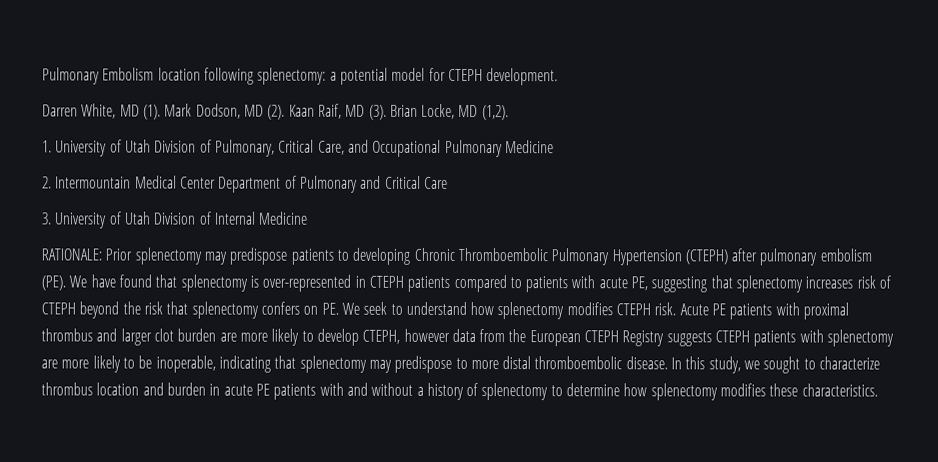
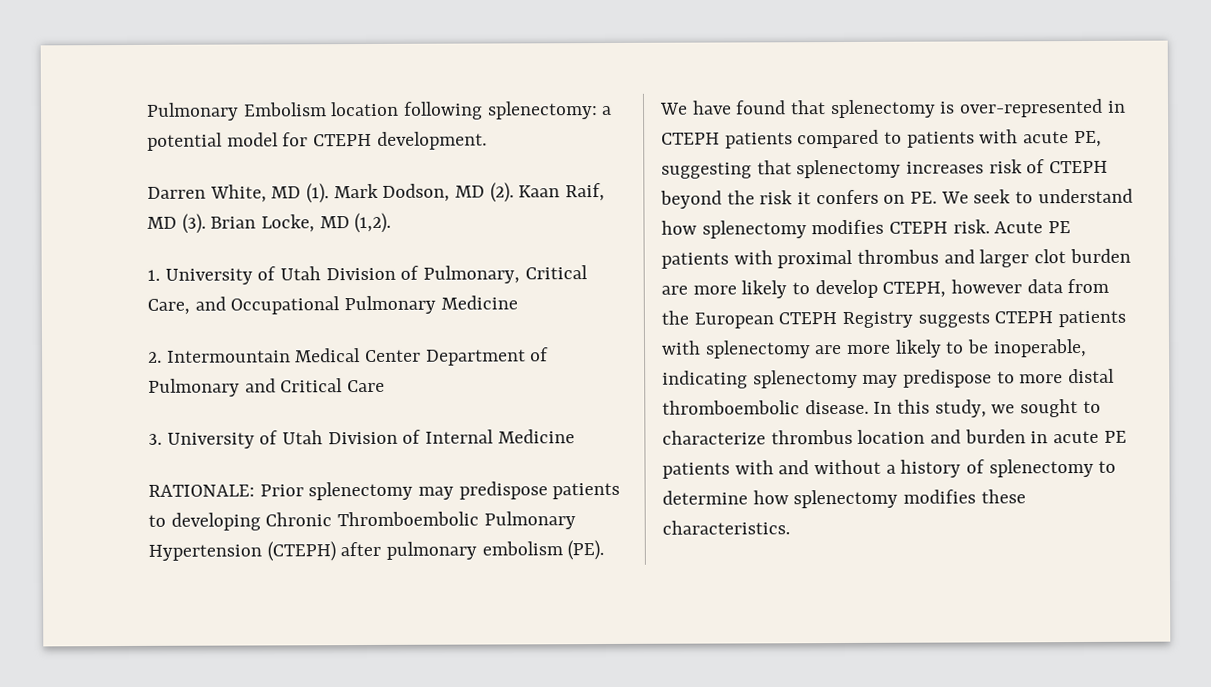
- RATIONALE: Prior splenectomy may predispose patients to developing Chronic Thromboembolic Pulmonary Hypertension (CTEPH) after pulmonary embolism (PE). We have found that splenectomy is over-represented in CTEPH patients compared to patients with acute PE, suggesting that splenectomy increases risk of CTEPH beyond the risk that splenectomy confers on PE. We seek to understand how splenectomy modifies CTEPH risk.
+ RATIONALE: Prior splenectomy may predispose patients to developing Chronic Thromboembolic Pulmonary Hypertension (CTEPH) after pulmonary embolism (PE). We have found that splenectomy is over-represented in CTEPH patients compared to patients with acute PE, suggesting that splenectomy increases risk of CTEPH beyond the risk it confers on PE. We seek to understand how splenectomy modifies CTEPH risk.
- Acute PE patients with proximal thrombus and larger clot burden are more likely to develop CTEPH, however data from the European CTEPH Registry suggests CTEPH patients with splenectomy are more likely to be inoperable, indicating that splenectomy may predispose to more distal thromboembolic disease.
+ Acute PE patients with proximal thrombus and larger clot burden are more likely to develop CTEPH, however data from the European CTEPH Registry suggests CTEPH patients with splenectomy are more likely to be inoperable, indicating splenectomy may predispose to more distal thromboembolic disease.

